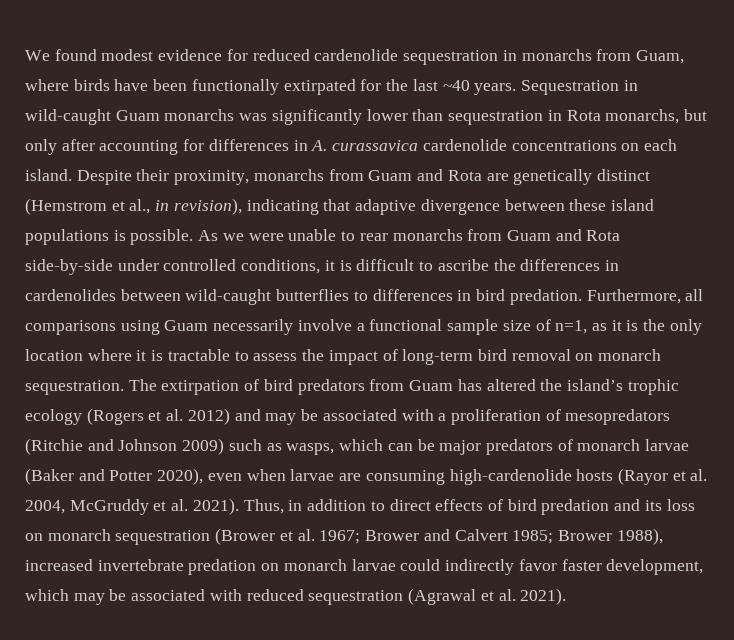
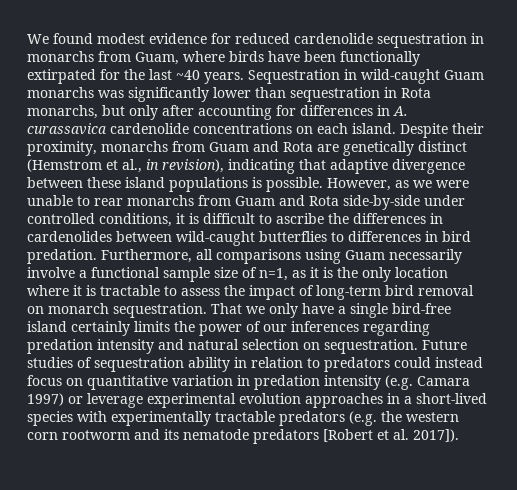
- As we were unable to rear monarchs from Guam and Rota side-by-side under controlled conditions, it is difficult to ascribe the differences in cardenolides between wild-caught butterflies to differences in bird predation.
+ However, as we were unable to rear monarchs from Guam and Rota side-by-side under controlled conditions, it is difficult to ascribe the differences in cardenolides between wild-caught butterflies to differences in bird predation.
- The extirpation of bird predators from Guam has altered the island’s trophic ecology (Rogers et al. 2012) and may be associated with a proliferation of mesopredators (Ritchie and Johnson 2009) such as wasps, which can be major predators of monarch larvae (Baker and Potter 2020), even when larvae are consuming high-cardenolide hosts (Rayor et al. 2004, McGruddy et al. 2021). Thus, in addition to direct effects of bird predation and its loss on monarch sequestration (Brower et al. 1967; Brower and Calvert 1985; Brower 1988), increased invertebrate predation on monarch larvae could indirectly favor faster development, which may be associated with reduced sequestration (Agrawal et al. 2021).
+ That we only have a single bird-free island certainly limits the power of our inferences regarding predation intensity and natural selection on sequestration. Future studies of sequestration ability in relation to predators could instead focus on quantitative variation in predation intensity (e.g. Camara 1997) or leverage experimental evolution approaches in a short-lived species with experimentally tractable predators (e.g. the western corn rootworm and its nematode predators [Robert et al. 2017]).

